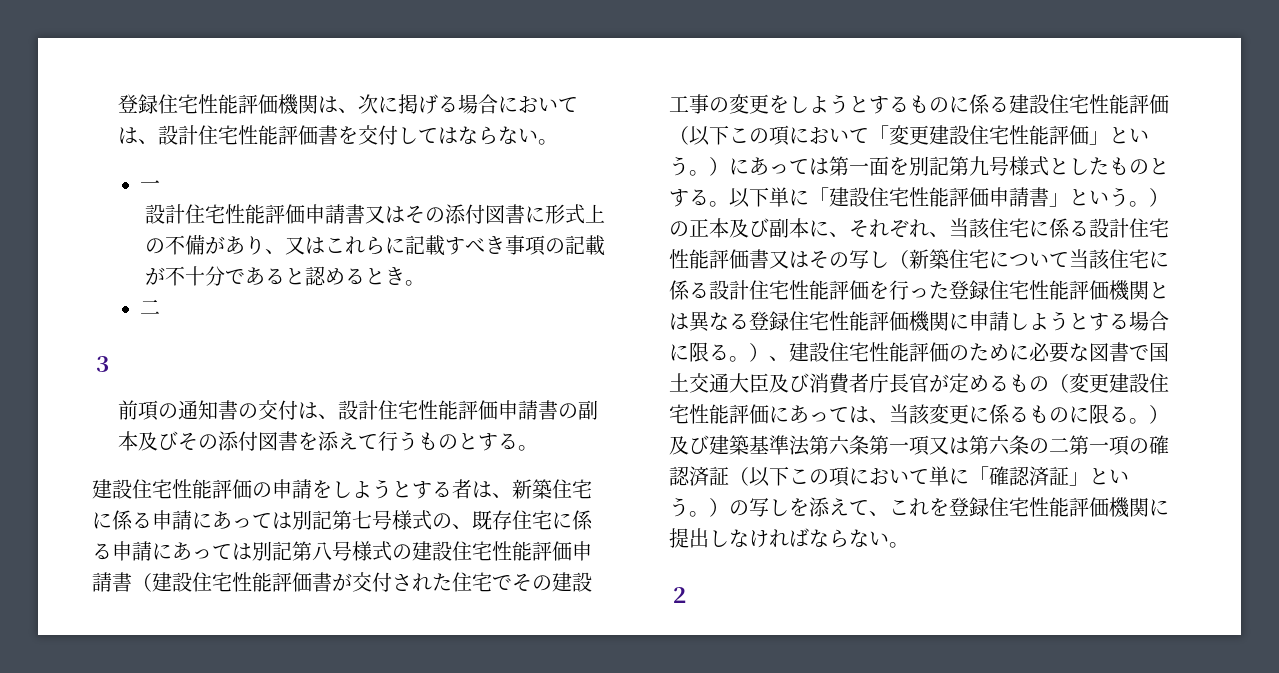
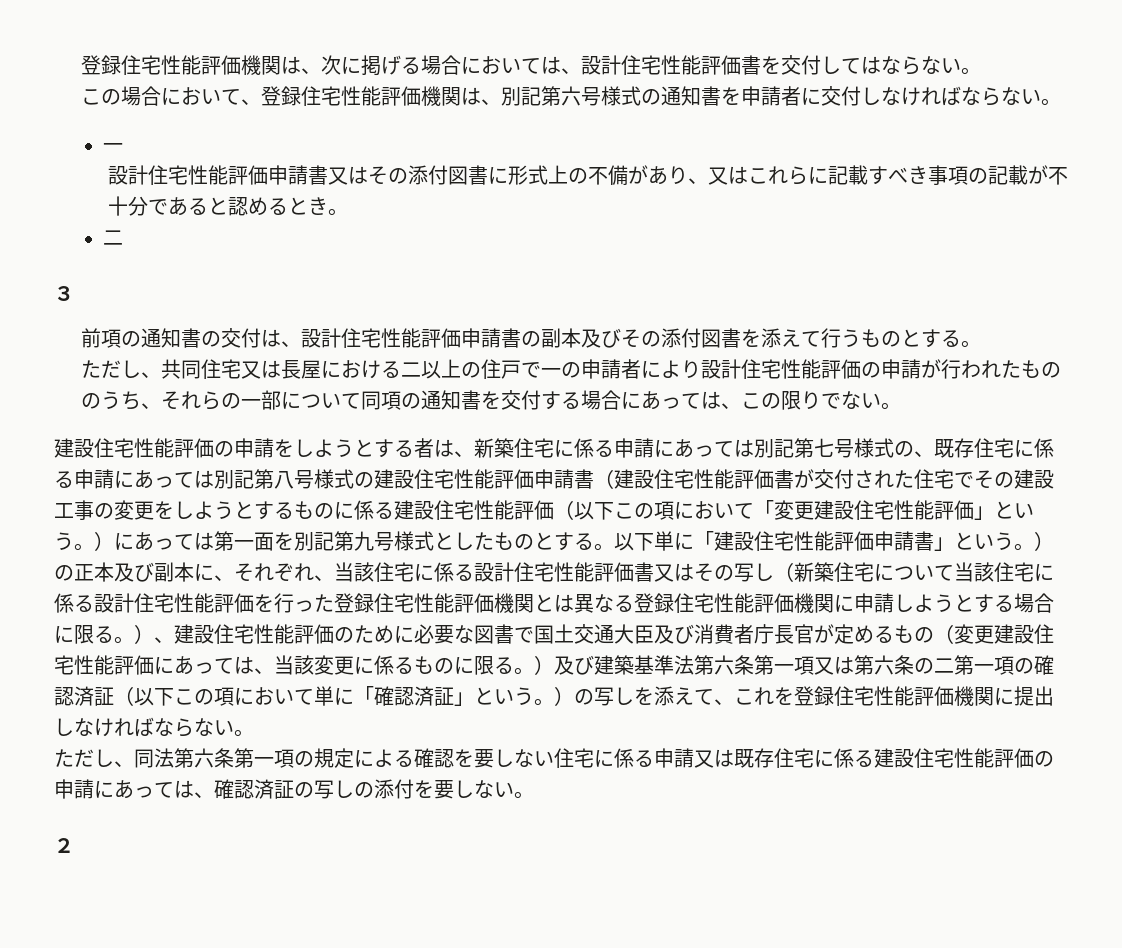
+ この場合において、登録住宅性能評価機関は、別記第六号様式の通知書を申請者に交付しなければならない。
+ ただし、共同住宅又は長屋における二以上の住戸で一の申請者により設計住宅性能評価の申請が行われたもののうち、それらの一部について同項の通知書を交付する場合にあっては、この限りでない。
+ ただし、同法第六条第一項の規定による確認を要しない住宅に係る申請又は既存住宅に係る建設住宅性能評価の申請にあっては、確認済証の写しの添付を要しない。

